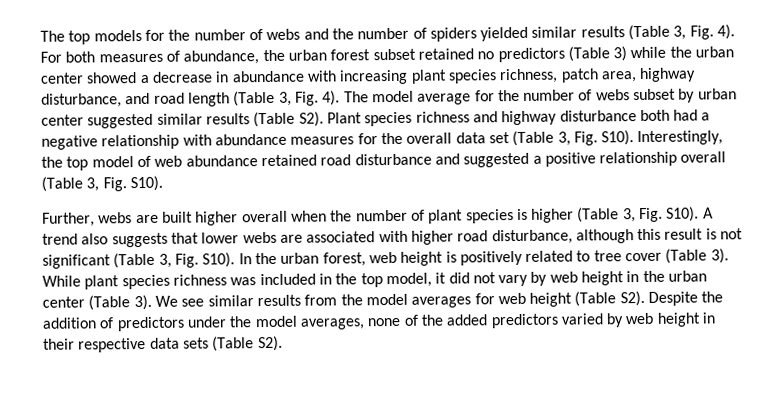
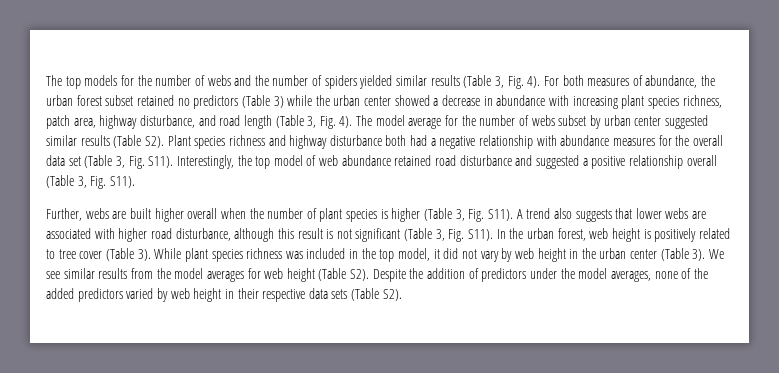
- The model average for the number of webs subset by urban center suggested similar results (Table S2). Plant species richness and highway disturbance both had a negative relationship with abundance measures for the overall data set (Table 3, Fig. S10).
+ The model average for the number of webs subset by urban center suggested similar results (Table S2). Plant species richness and highway disturbance both had a negative relationship with abundance measures for the overall data set (Table 3, Fig. S11).
- Interestingly, the top model of web abundance retained road disturbance and suggested a positive relationship overall (Table 3, Fig. S10).
+ Interestingly, the top model of web abundance retained road disturbance and suggested a positive relationship overall (Table 3, Fig. S11).
- Further, webs are built higher overall when the number of plant species is higher (Table 3, Fig. S10).
+ Further, webs are built higher overall when the number of plant species is higher (Table 3, Fig. S11).
- A trend also suggests that lower webs are associated with higher road disturbance, although this result is not significant (Table 3, Fig. S10).
+ A trend also suggests that lower webs are associated with higher road disturbance, although this result is not significant (Table 3, Fig. S11).

